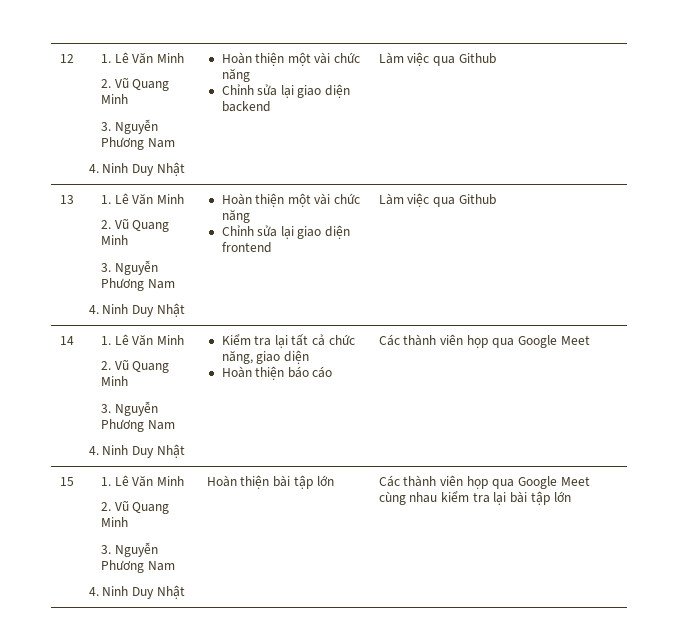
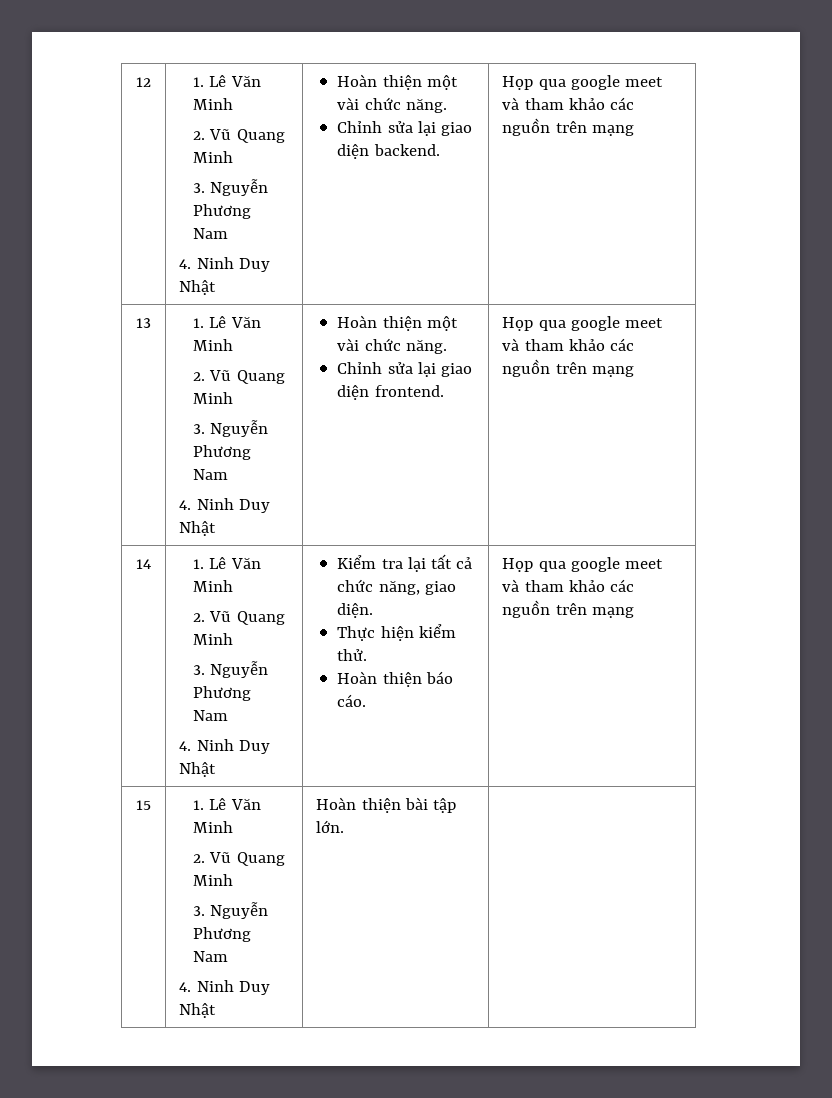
  12 | 1. Lê Văn Minh
  2. Vũ Quang Minh
  3. Nguyễn Phương Nam
- 4. Ninh Duy Nhật | Hoàn thiện một vài chức năng
- Chỉnh sửa lại giao diện backend | Làm việc qua Github
+ 4. Ninh Duy Nhật | Hoàn thiện một vài chức năng.
+ Chỉnh sửa lại giao diện backend. | Họp qua google meet và tham khảo các nguồn trên mạng
  13 | 1. Lê Văn Minh
  2. Vũ Quang Minh
  3. Nguyễn Phương Nam
- 4. Ninh Duy Nhật | Hoàn thiện một vài chức năng
- Chỉnh sửa lại giao diện frontend | Làm việc qua Github
+ 4. Ninh Duy Nhật | Hoàn thiện một vài chức năng.
+ Chỉnh sửa lại giao diện frontend. | Họp qua google meet và tham khảo các nguồn trên mạng
- Kiểm tra lại tất cả chức năng, giao diện
- Hoàn thiện báo cáo | Các thành viên họp qua Google Meet
+ Kiểm tra lại tất cả chức năng, giao diện.
+ Thực hiện kiểm thử.
+ Hoàn thiện báo cáo. | Họp qua google meet và tham khảo các nguồn trên mạng
  15 | 1. Lê Văn Minh
  2. Vũ Quang Minh
  3. Nguyễn Phương Nam
- 4. Ninh Duy Nhật | Hoàn thiện bài tập lớn | Các thành viên họp qua Google Meet cùng nhau kiểm tra lại bài tập lớn
+ 4. Ninh Duy Nhật | Hoàn thiện bài tập lớn. |

